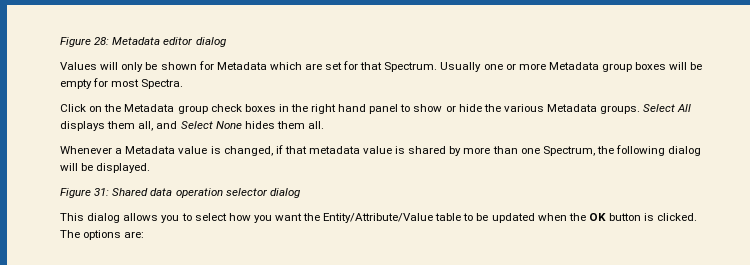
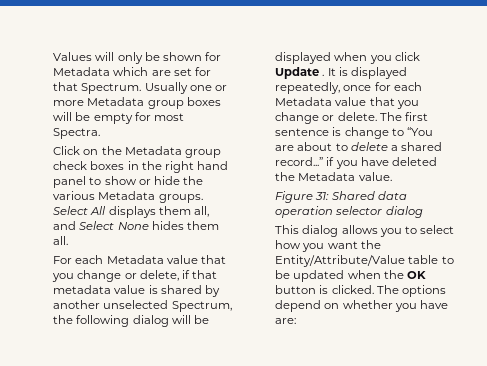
- Figure 28: Metadata editor dialog
- Whenever a Metadata value is changed, if that metadata value is shared by more than one Spectrum, the following dialog will be displayed.
+ For each Metadata value that you change or delete, if that metadata value is shared by another unselected Spectrum, the following dialog will be displayed when you click Update . It is displayed repeatedly, once for each Metadata value that you change or delete. The first sentence is change to “You are about to delete a shared record...” if you have deleted the Metadata value.
- The options are:
+ The options depend on whether you have are:

